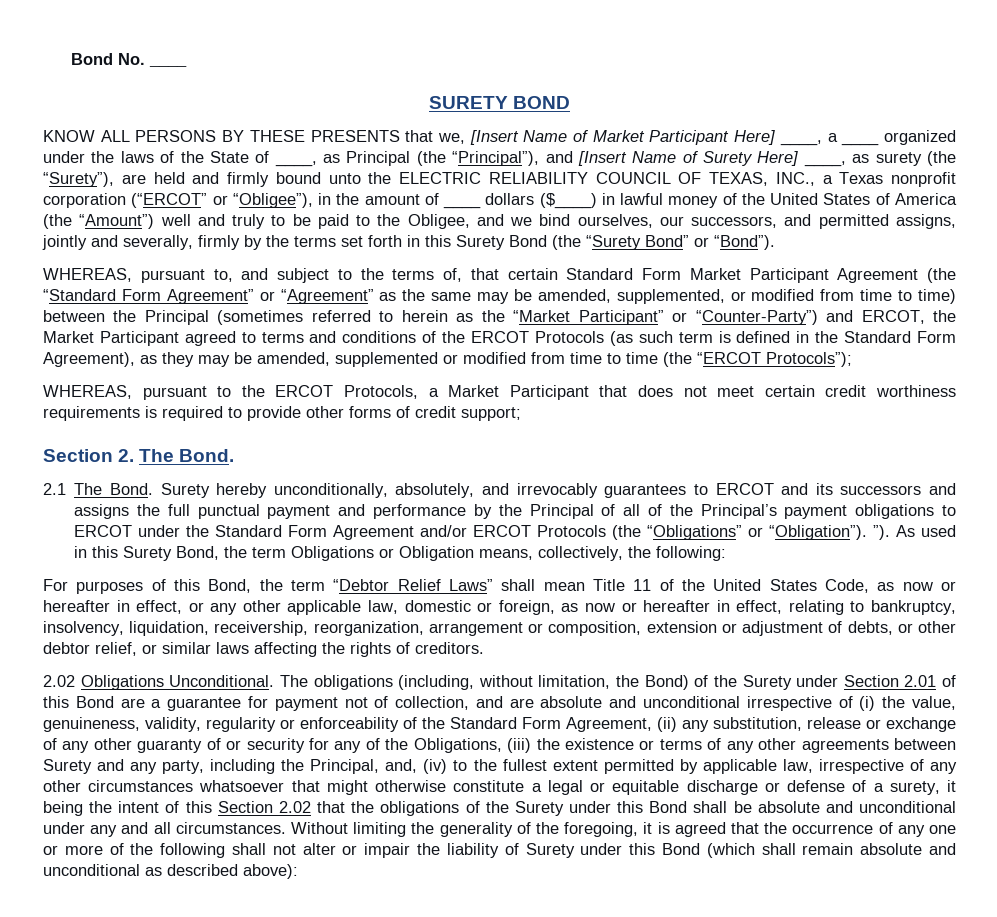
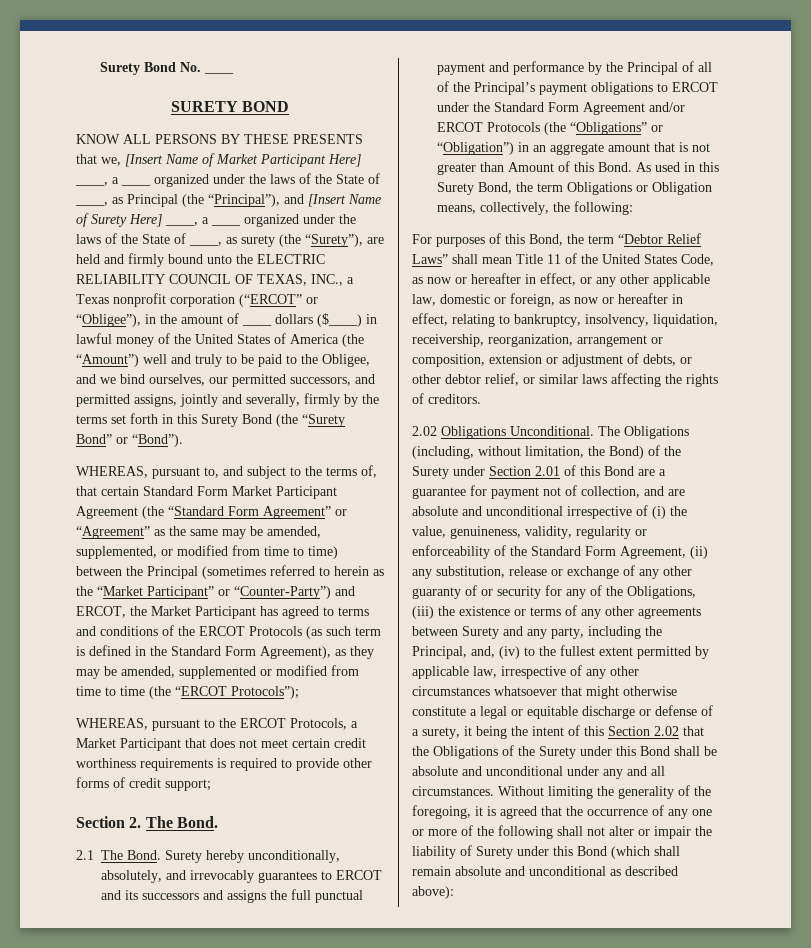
- Bond No. ____
+ Surety Bond No. ____
- KNOW ALL PERSONS BY THESE PRESENTS that we, [Insert Name of Market Participant Here] ____, a ____ organized under the laws of the State of ____, as Principal (the “Principal”), and [Insert Name of Surety Here] ____, as surety (the “Surety”), are held and firmly bound unto the ELECTRIC RELIABILITY COUNCIL OF TEXAS, INC., a Texas nonprofit corporation (“ERCOT” or “Obligee”), in the amount of ____ dollars ($____) in lawful money of the United States of America (the “Amount”) well and truly to be paid to the Obligee, and we bind ourselves, our successors, and permitted assigns, jointly and severally, firmly by the terms set forth in this Surety Bond (the “Surety Bond” or “Bond”).
+ KNOW ALL PERSONS BY THESE PRESENTS that we, [Insert Name of Market Participant Here] ____, a ____ organized under the laws of the State of ____, as Principal (the “Principal”), and [Insert Name of Surety Here] ____, a ____ organized under the laws of the State of ____, as surety (the “Surety”), are held and firmly bound unto the ELECTRIC RELIABILITY COUNCIL OF TEXAS, INC., a Texas nonprofit corporation (“ERCOT” or “Obligee”), in the amount of ____ dollars ($____) in lawful money of the United States of America (the “Amount”) well and truly to be paid to the Obligee, and we bind ourselves, our permitted successors, and permitted assigns, jointly and severally, firmly by the terms set forth in this Surety Bond (the “Surety Bond” or “Bond”).
- WHEREAS, pursuant to, and subject to the terms of, that certain Standard Form Market Participant Agreement (the “Standard Form Agreement” or “Agreement” as the same may be amended, supplemented, or modified from time to time) between the Principal (sometimes referred to herein as the “Market Participant” or “Counter-Party”) and ERCOT, the Market Participant agreed to terms and conditions of the ERCOT Protocols (as such term is defined in the Standard Form Agreement), as they may be amended, supplemented or modified from time to time (the “ERCOT Protocols”);
+ WHEREAS, pursuant to, and subject to the terms of, that certain Standard Form Market Participant Agreement (the “Standard Form Agreement” or “Agreement” as the same may be amended, supplemented, or modified from time to time) between the Principal (sometimes referred to herein as the “Market Participant” or “Counter-Party”) and ERCOT, the Market Participant has agreed to terms and conditions of the ERCOT Protocols (as such term is defined in the Standard Form Agreement), as they may be amended, supplemented or modified from time to time (the “ERCOT Protocols”);
- Surety hereby unconditionally, absolutely, and irrevocably guarantees to ERCOT and its successors and assigns the full punctual payment and performance by the Principal of all of the Principal’s payment obligations to ERCOT under the Standard Form Agreement and/or ERCOT Protocols (the “Obligations” or “Obligation”). ”).
+ Surety hereby unconditionally, absolutely, and irrevocably guarantees to ERCOT and its successors and assigns the full punctual payment and performance by the Principal of all of the Principal’s payment obligations to ERCOT under the Standard Form Agreement and/or ERCOT Protocols (the “Obligations” or “Obligation”) in an aggregate amount that is not greater than Amount of this Bond.
- The obligations (including, without limitation, the Bond) of the Surety under Section 2.01 of this Bond are a guarantee for payment not of collection, and are absolute and unconditional irrespective of (i) the value, genuineness, validity, regularity or enforceability of the Standard Form Agreement, (ii) any substitution, release or exchange of any other guaranty of or security for any of the Obligations, (iii) the existence or terms of any other agreements between Surety and any party, including the Principal, and, (iv) to the fullest extent permitted by applicable law, irrespective of any other circumstances whatsoever that might otherwise constitute a legal or equitable discharge or defense of a surety, it being the intent of this Section 2.02 that the obligations of the Surety under this Bond shall be absolute and unconditional under any and all circumstances.
+ The Obligations (including, without limitation, the Bond) of the Surety under Section 2.01 of this Bond are a guarantee for payment not of collection, and are absolute and unconditional irrespective of (i) the value, genuineness, validity, regularity or enforceability of the Standard Form Agreement, (ii) any substitution, release or exchange of any other guaranty of or security for any of the Obligations, (iii) the existence or terms of any other agreements between Surety and any party, including the Principal, and, (iv) to the fullest extent permitted by applicable law, irrespective of any other circumstances whatsoever that might otherwise constitute a legal or equitable discharge or defense of a surety, it being the intent of this Section 2.02 that the Obligations of the Surety under this Bond shall be absolute and unconditional under any and all circumstances.

